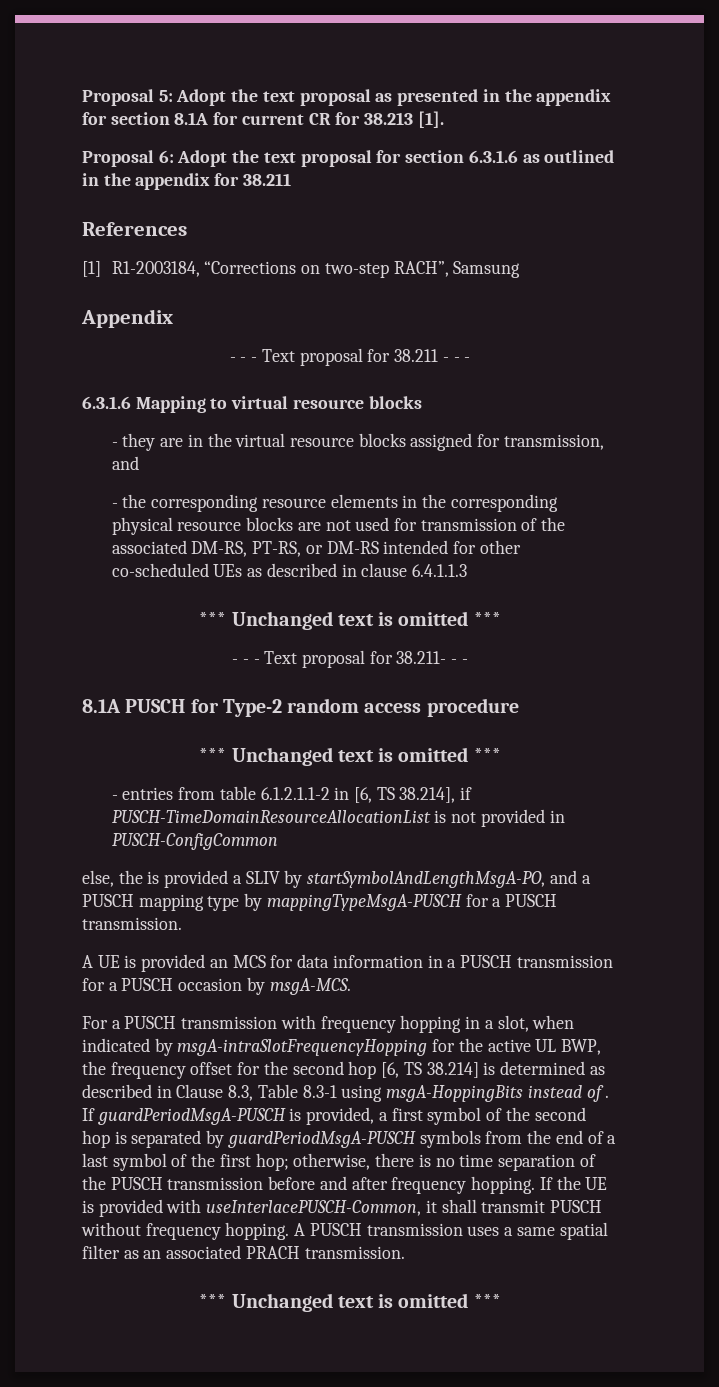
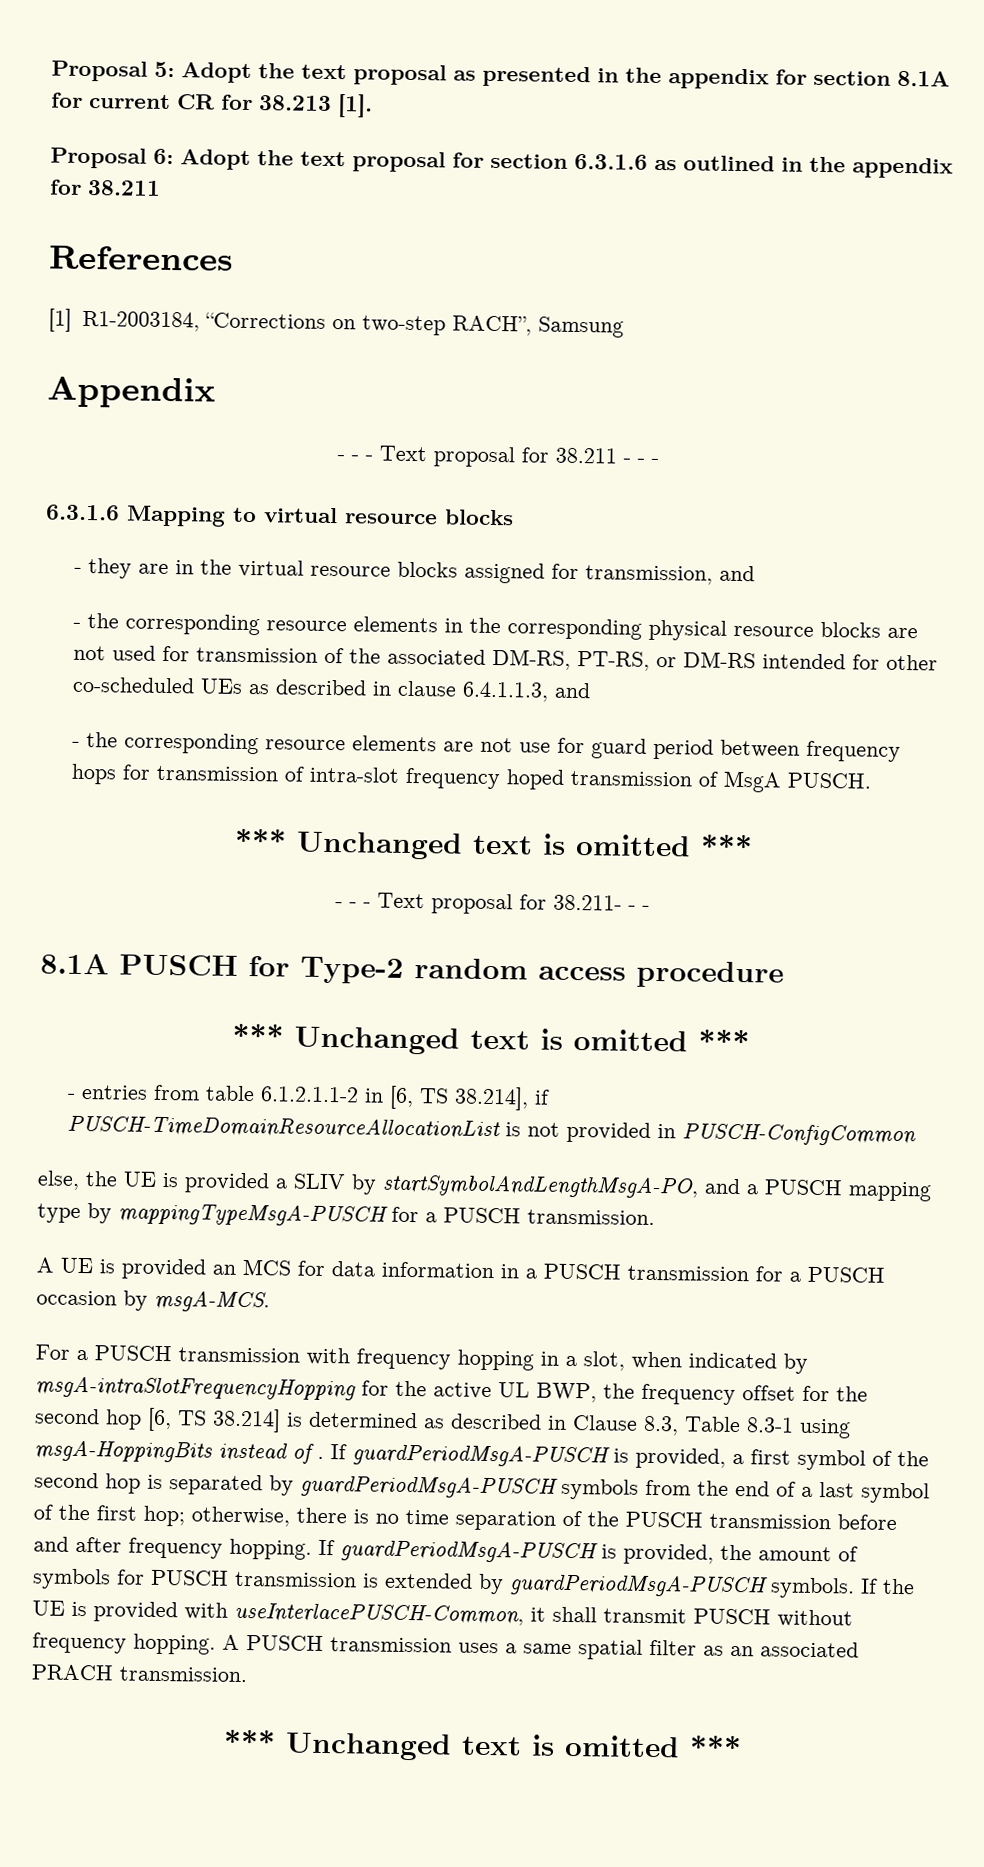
- - the corresponding resource elements in the corresponding physical resource blocks are not used for transmission of the associated DM-RS, PT-RS, or DM-RS intended for other co-scheduled UEs as described in clause 6.4.1.1.3
+ - the corresponding resource elements in the corresponding physical resource blocks are not used for transmission of the associated DM-RS, PT-RS, or DM-RS intended for other co-scheduled UEs as described in clause 6.4.1.1.3, and
+ - the corresponding resource elements are not use for guard period between frequency hops for transmission of intra-slot frequency hoped transmission of MsgA PUSCH.
- else, the is provided a SLIV by startSymbolAndLengthMsgA-PO, and a PUSCH mapping type by mappingTypeMsgA-PUSCH for a PUSCH transmission.
+ else, the UE is provided a SLIV by startSymbolAndLengthMsgA-PO, and a PUSCH mapping type by mappingTypeMsgA-PUSCH for a PUSCH transmission.
- If the UE is provided with useInterlacePUSCH-Common, it shall transmit PUSCH without frequency hopping.
+ If guardPeriodMsgA-PUSCH is provided, the amount of symbols for PUSCH transmission is extended by guardPeriodMsgA-PUSCH symbols. If the UE is provided with useInterlacePUSCH-Common, it shall transmit PUSCH without frequency hopping.

